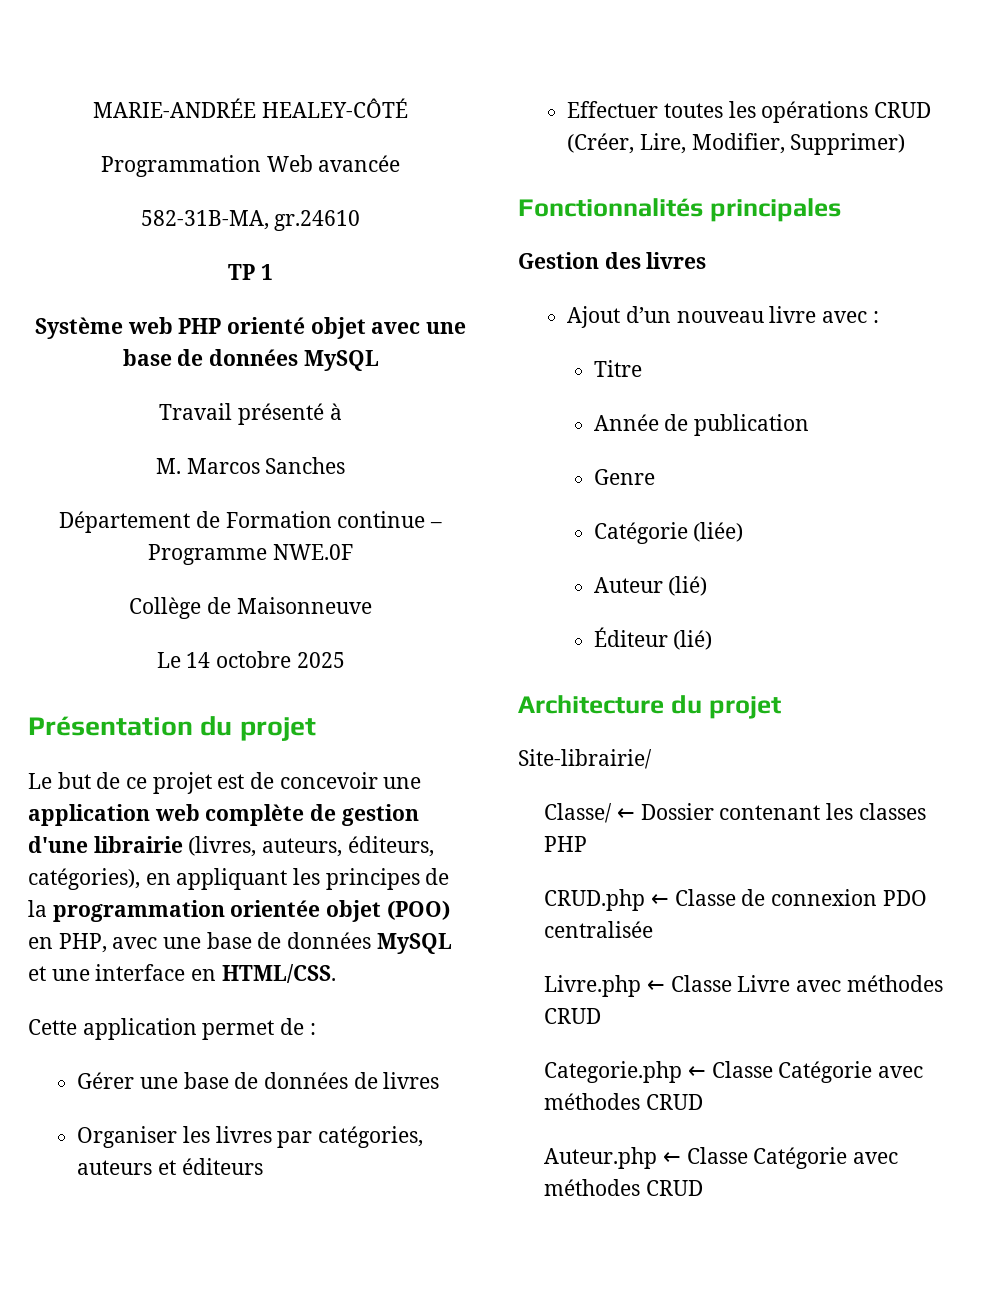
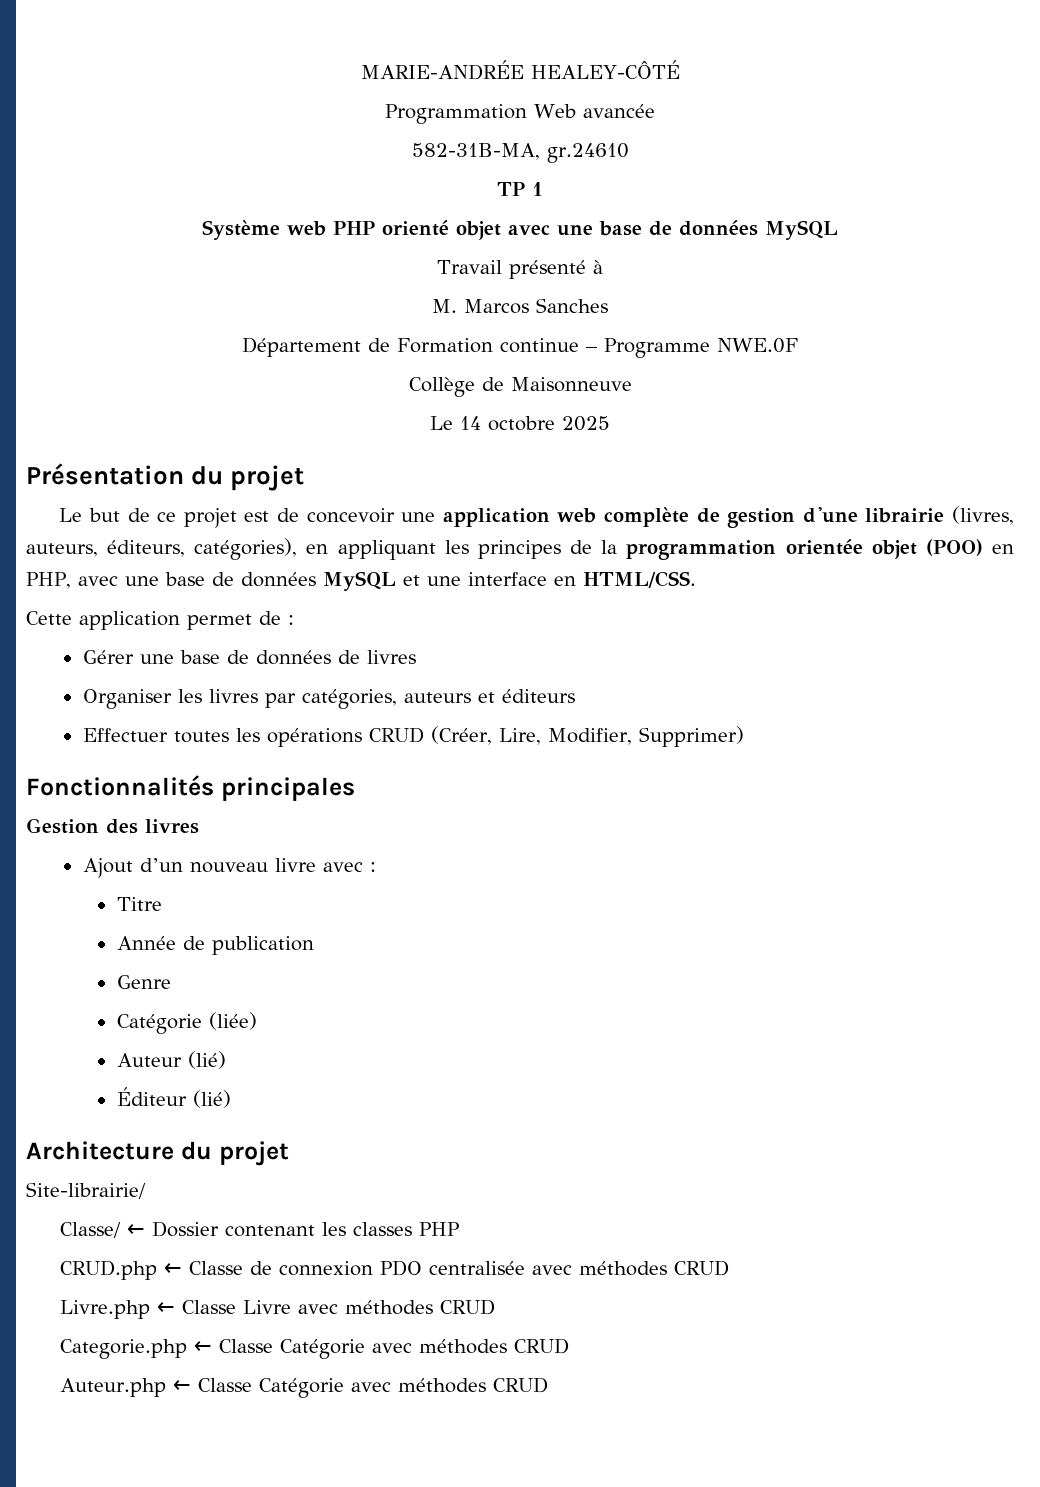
- CRUD.php ← Classe de connexion PDO centralisée
+ CRUD.php ← Classe de connexion PDO centralisée avec méthodes CRUD

